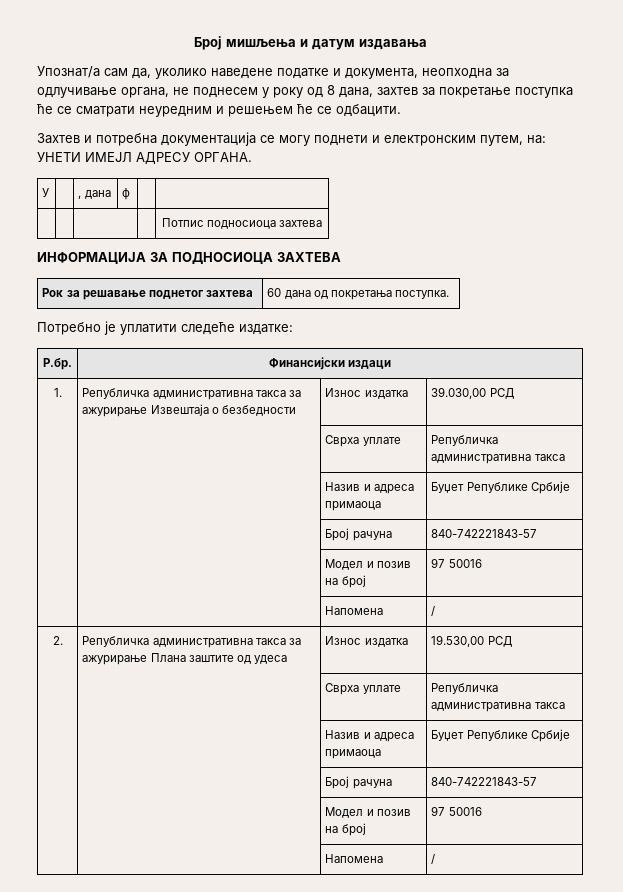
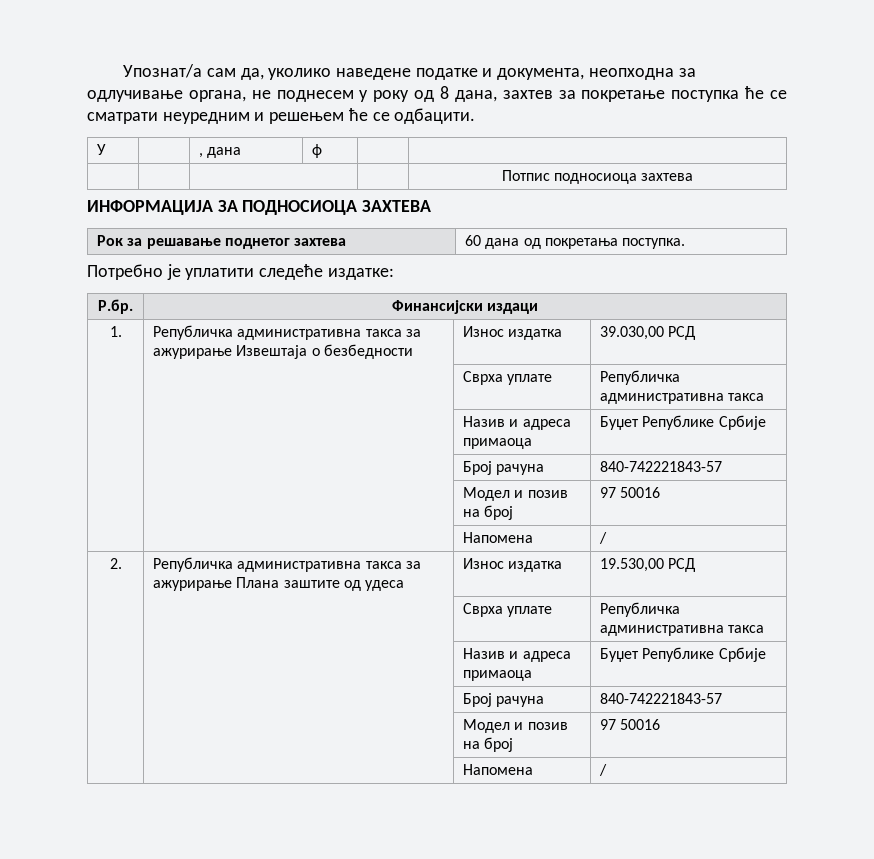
- Број мишљења и датум издавања
- Захтев и потребна документација се могу поднети и електронским путем, на: УНЕТИ ИМЕЈЛ АДРЕСУ ОРГАНА.

